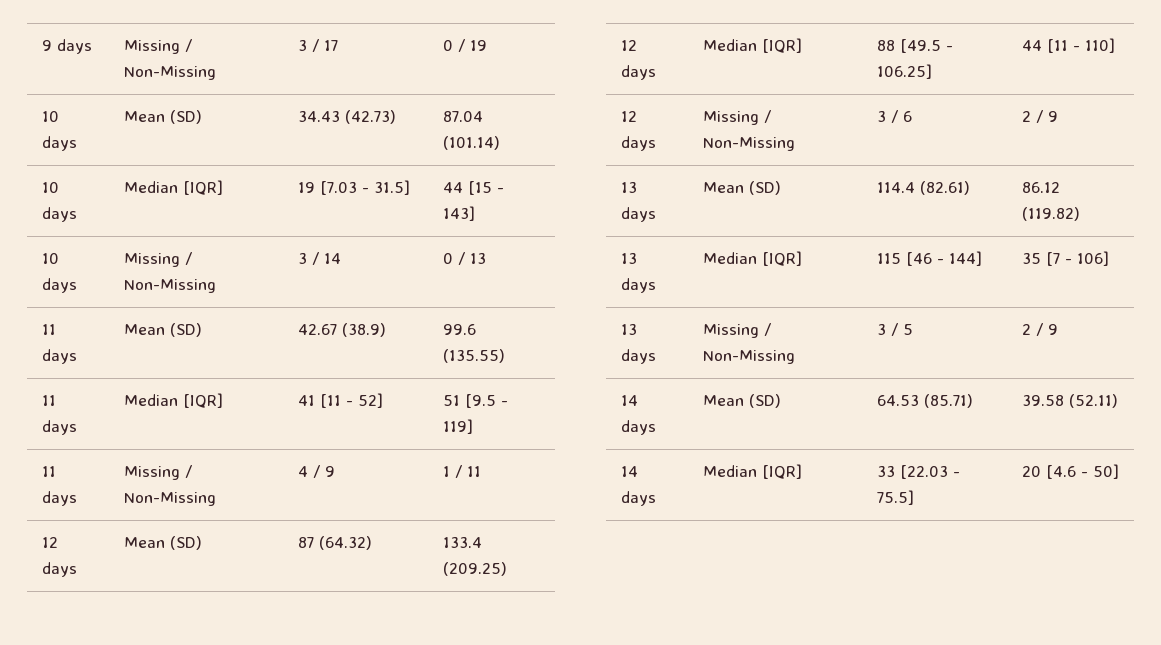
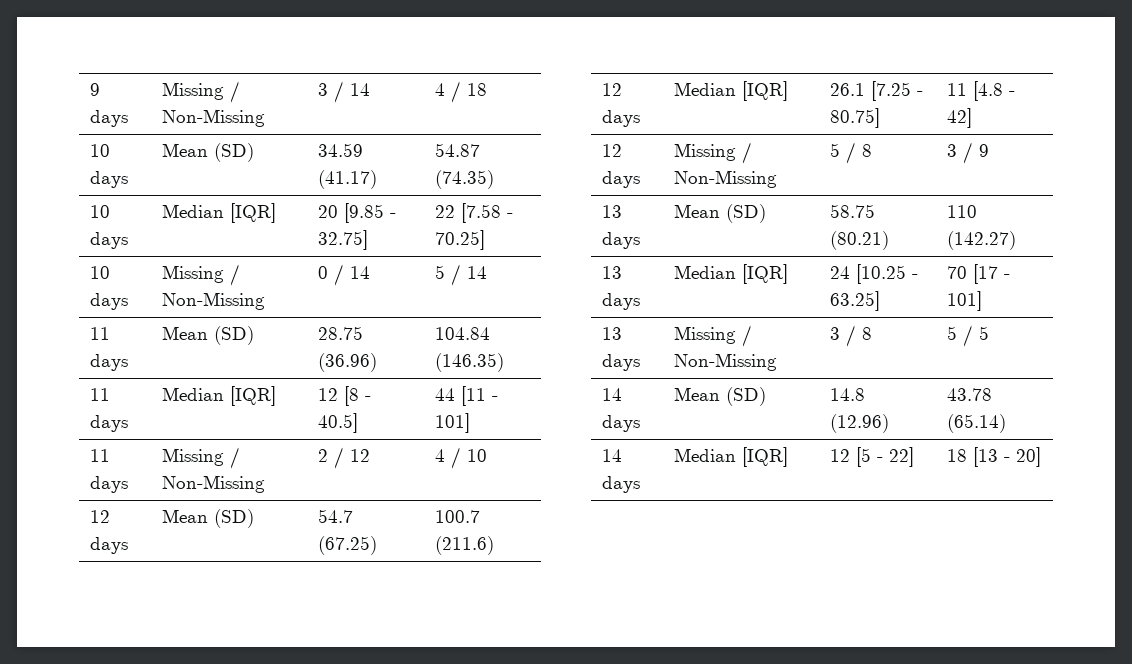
- 9 days | Missing / Non-Missing | 3 / 17 | 0 / 19
- 10 days | Mean (SD) | 34.43 (42.73) | 87.04 (101.14)
- 10 days | Median [IQR] | 19 [7.03 - 31.5] | 44 [15 - 143]
- 10 days | Missing / Non-Missing | 3 / 14 | 0 / 13
+ 9 days | Missing / Non-Missing | 3 / 14 | 4 / 18
+ 10 days | Mean (SD) | 34.59 (41.17) | 54.87 (74.35)
+ 10 days | Median [IQR] | 20 [9.85 - 32.75] | 22 [7.58 - 70.25]
+ 10 days | Missing / Non-Missing | 0 / 14 | 5 / 14
- 11 days | Mean (SD) | 42.67 (38.9) | 99.6 (135.55)
+ 11 days | Mean (SD) | 28.75 (36.96) | 104.84 (146.35)
- 11 days | Median [IQR] | 41 [11 - 52] | 51 [9.5 - 119]
+ 11 days | Median [IQR] | 12 [8 - 40.5] | 44 [11 - 101]
- 11 days | Missing / Non-Missing | 4 / 9 | 1 / 11
+ 11 days | Missing / Non-Missing | 2 / 12 | 4 / 10
- 12 days | Mean (SD) | 87 (64.32) | 133.4 (209.25)
+ 12 days | Mean (SD) | 54.7 (67.25) | 100.7 (211.6)
- 12 days | Median [IQR] | 88 [49.5 - 106.25] | 44 [11 - 110]
+ 12 days | Median [IQR] | 26.1 [7.25 - 80.75] | 11 [4.8 - 42]
- 12 days | Missing / Non-Missing | 3 / 6 | 2 / 9
+ 12 days | Missing / Non-Missing | 5 / 8 | 3 / 9
- 13 days | Mean (SD) | 114.4 (82.61) | 86.12 (119.82)
+ 13 days | Mean (SD) | 58.75 (80.21) | 110 (142.27)
- 13 days | Median [IQR] | 115 [46 - 144] | 35 [7 - 106]
+ 13 days | Median [IQR] | 24 [10.25 - 63.25] | 70 [17 - 101]
- 13 days | Missing / Non-Missing | 3 / 5 | 2 / 9
+ 13 days | Missing / Non-Missing | 3 / 8 | 5 / 5
- 14 days | Mean (SD) | 64.53 (85.71) | 39.58 (52.11)
+ 14 days | Mean (SD) | 14.8 (12.96) | 43.78 (65.14)
- 14 days | Median [IQR] | 33 [22.03 - 75.5] | 20 [4.6 - 50]
+ 14 days | Median [IQR] | 12 [5 - 22] | 18 [13 - 20]

